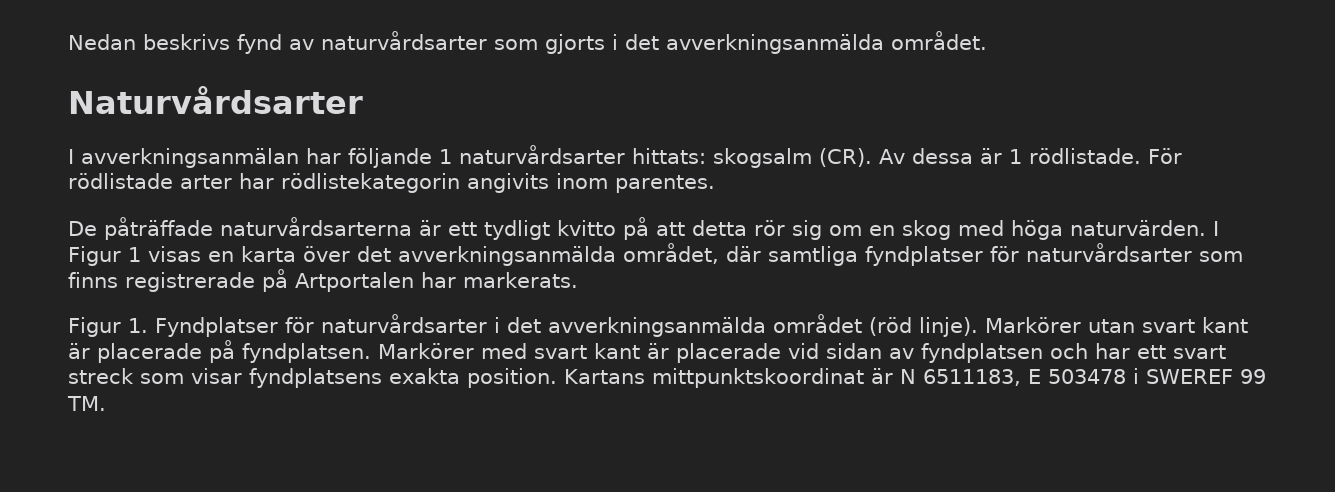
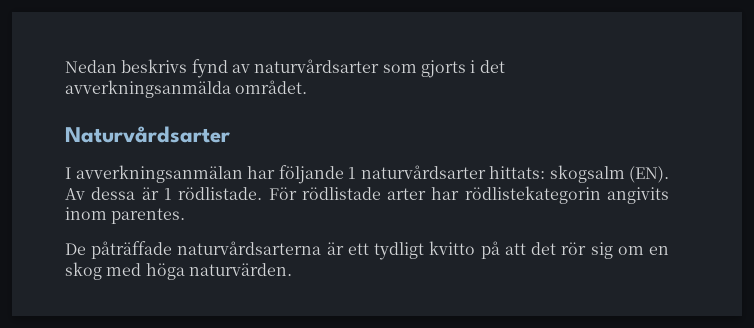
- I avverkningsanmälan har följande 1 naturvårdsarter hittats: skogsalm (CR). Av dessa är 1 rödlistade.
+ I avverkningsanmälan har följande 1 naturvårdsarter hittats: skogsalm (EN). Av dessa är 1 rödlistade.
- De påträffade naturvårdsarterna är ett tydligt kvitto på att detta rör sig om en skog med höga naturvärden. I Figur 1 visas en karta över det avverkningsanmälda området, där samtliga fyndplatser för naturvårdsarter som finns registrerade på Artportalen har markerats.
- Figur 1. Fyndplatser för naturvårdsarter i det avverkningsanmälda området (röd linje). Markörer utan svart kant är placerade på fyndplatsen. Markörer med svart kant är placerade vid sidan av fyndplatsen och har ett svart streck som visar fyndplatsens exakta position. Kartans mittpunktskoordinat är N 6511183, E 503478 i SWEREF 99 TM.
+ De påträffade naturvårdsarterna är ett tydligt kvitto på att det rör sig om en skog med höga naturvärden.

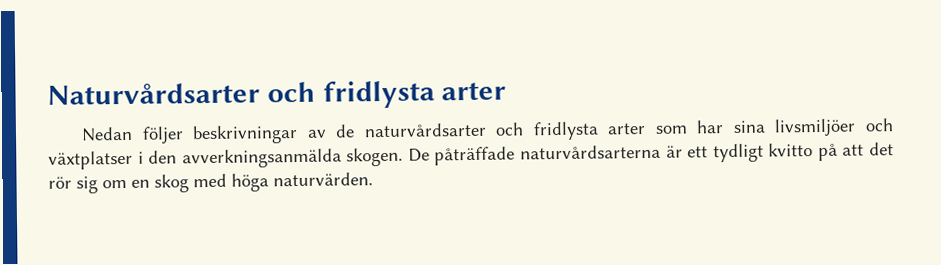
- Nedan beskrivs fynd av naturvårdsarter som gjorts i det avverkningsanmälda området.
- Naturvårdsarter
- I avverkningsanmälan har följande 1 naturvårdsarter hittats: skogsalm (EN). Av dessa är 1 rödlistade. För rödlistade arter har rödlistekategorin angivits inom parentes.
- De påträffade naturvårdsarterna är ett tydligt kvitto på att det rör sig om en skog med höga naturvärden.
+ Naturvårdsarter och fridlysta arter
+ Nedan följer beskrivningar av de naturvårdsarter och fridlysta arter som har sina livsmiljöer och växtplatser i den avverkningsanmälda skogen. De påträffade naturvårdsarterna är ett tydligt kvitto på att det rör sig om en skog med höga naturvärden.

